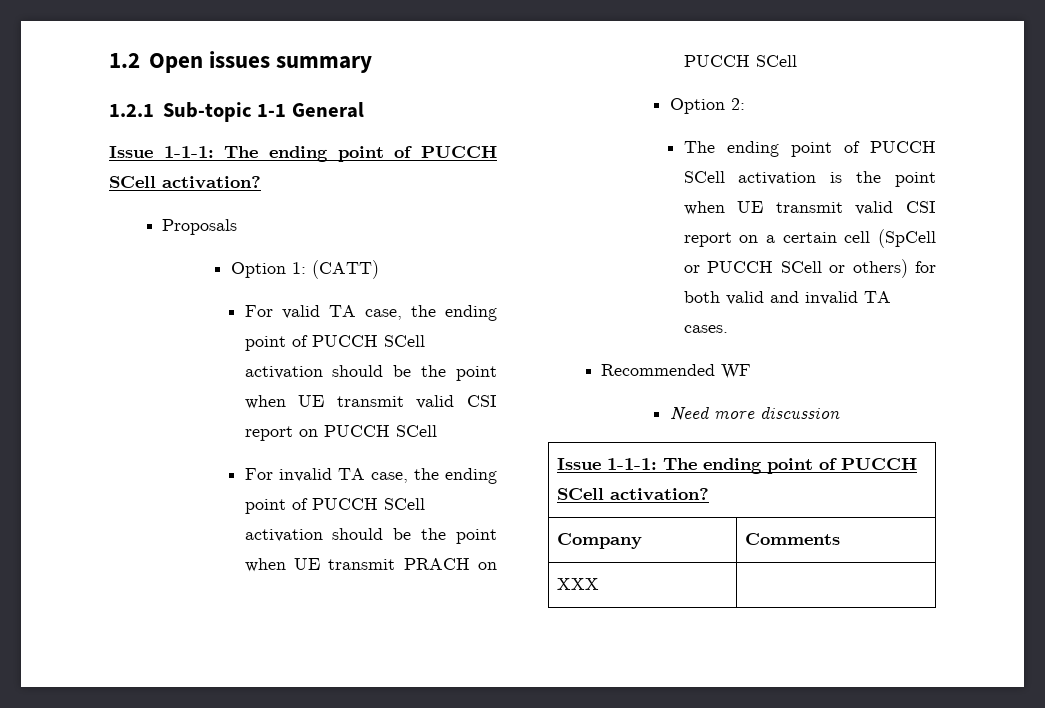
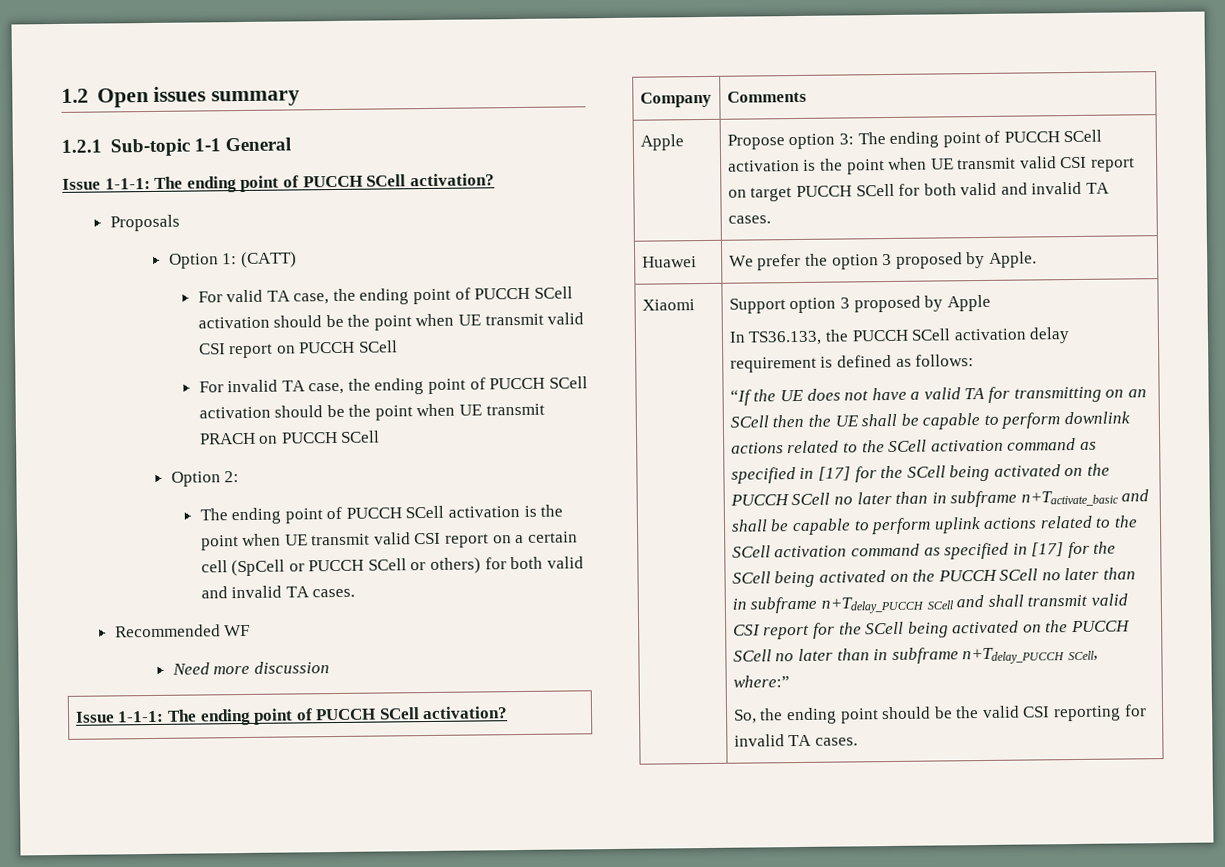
- XXX |
+ Apple | Propose option 3: The ending point of PUCCH SCell activation is the point when UE transmit valid CSI report on target PUCCH SCell for both valid and invalid TA cases.
+ Huawei | We prefer the option 3 proposed by Apple.
+ Xiaomi | Support option 3 proposed by Apple
+ In TS36.133, the PUCCH SCell activation delay requirement is defined as follows:
+ “If the UE does not have a valid TA for transmitting on an SCell then the UE shall be capable to perform downlink actions related to the SCell activation command as specified in [17] for the SCell being activated on the PUCCH SCell no later than in subframe n+Tactivate_basic and shall be capable to perform uplink actions related to the SCell activation command as specified in [17] for the SCell being activated on the PUCCH SCell no later than in subframe n+Tdelay_PUCCH SCell and shall transmit valid CSI report for the SCell being activated on the PUCCH SCell no later than in subframe n+Tdelay_PUCCH SCell, where:”
+ So, the ending point should be the valid CSI reporting for invalid TA cases.

